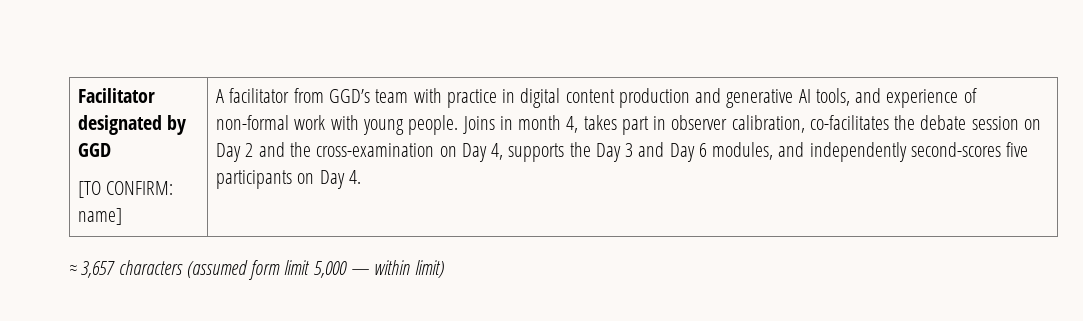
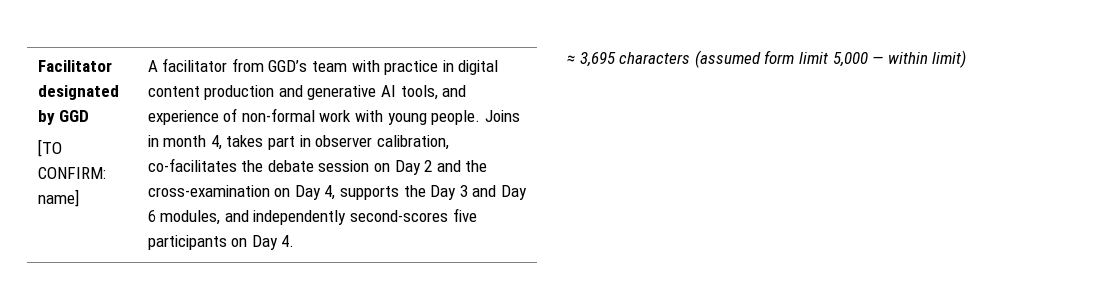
- ≈ 3,657 characters (assumed form limit 5,000 — within limit)
+ ≈ 3,695 characters (assumed form limit 5,000 — within limit)

